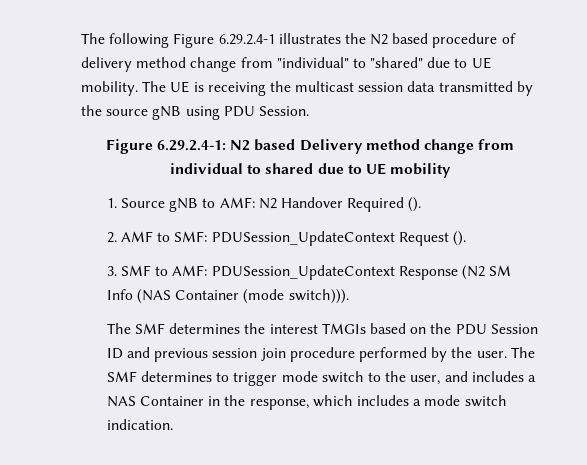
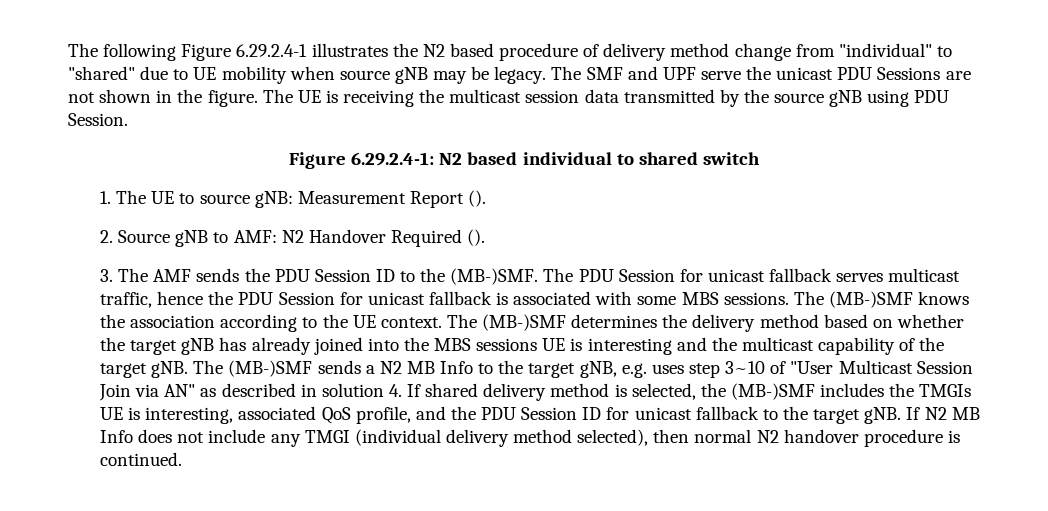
- The following Figure 6.29.2.4-1 illustrates the N2 based procedure of delivery method change from "individual" to "shared" due to UE mobility.
+ The following Figure 6.29.2.4-1 illustrates the N2 based procedure of delivery method change from "individual" to "shared" due to UE mobility when source gNB may be legacy. The SMF and UPF serve the unicast PDU Sessions are not shown in the figure.
- Figure 6.29.2.4-1: N2 based Delivery method change from individual to shared due to UE mobility
- 1. Source gNB to AMF: N2 Handover Required ().
+ Figure 6.29.2.4-1: N2 based individual to shared switch
+ 1. The UE to source gNB: Measurement Report ().
+ 2. Source gNB to AMF: N2 Handover Required ().
- 2. AMF to SMF: PDUSession_UpdateContext Request ().
- 3. SMF to AMF: PDUSession_UpdateContext Response (N2 SM Info (NAS Container (mode switch))).
- The SMF determines the interest TMGIs based on the PDU Session ID and previous session join procedure performed by the user. The SMF determines to trigger mode switch to the user, and includes a NAS Container in the response, which includes a mode switch indication.
+ 3. The AMF sends the PDU Session ID to the (MB-)SMF. The PDU Session for unicast fallback serves multicast traffic, hence the PDU Session for unicast fallback is associated with some MBS sessions. The (MB-)SMF knows the association according to the UE context. The (MB-)SMF determines the delivery method based on whether the target gNB has already joined into the MBS sessions UE is interesting and the multicast capability of the target gNB. The (MB-)SMF sends a N2 MB Info to the target gNB, e.g. uses step 3~10 of "User Multicast Session Join via AN" as described in solution 4. If shared delivery method is selected, the (MB-)SMF includes the TMGIs UE is interesting, associated QoS profile, and the PDU Session ID for unicast fallback to the target gNB. If N2 MB Info does not include any TMGI (individual delivery method selected), then normal N2 handover procedure is continued.

